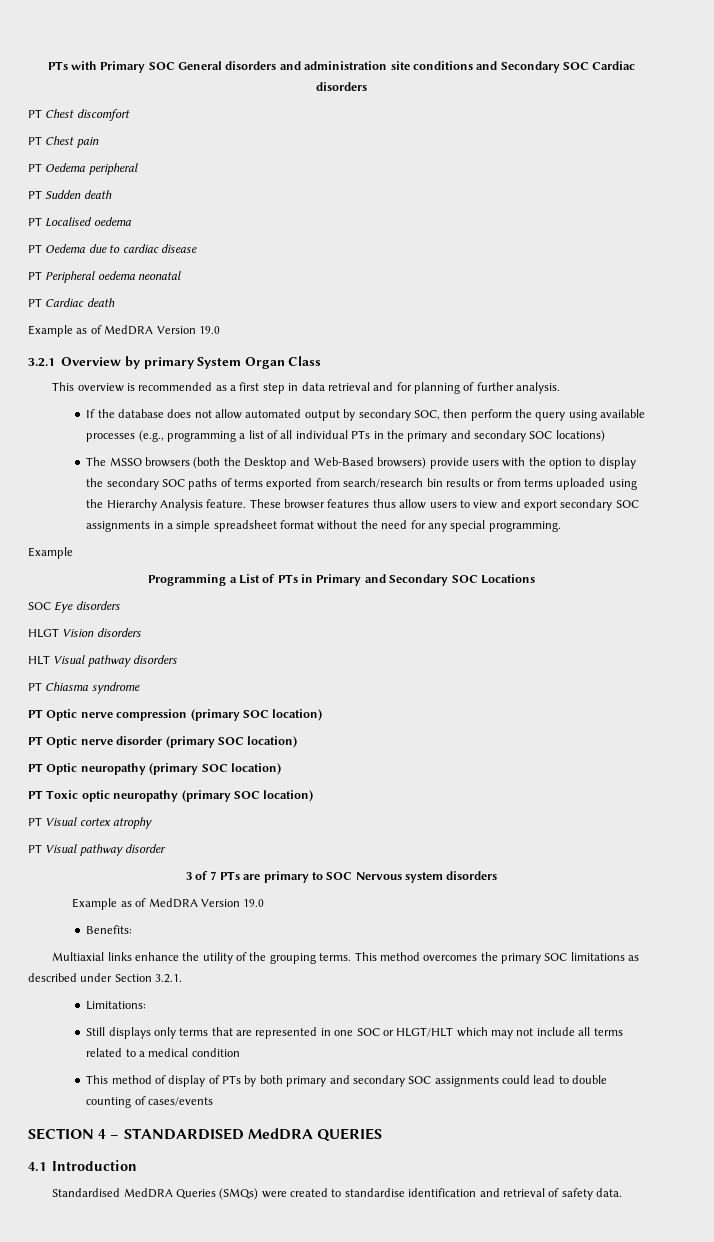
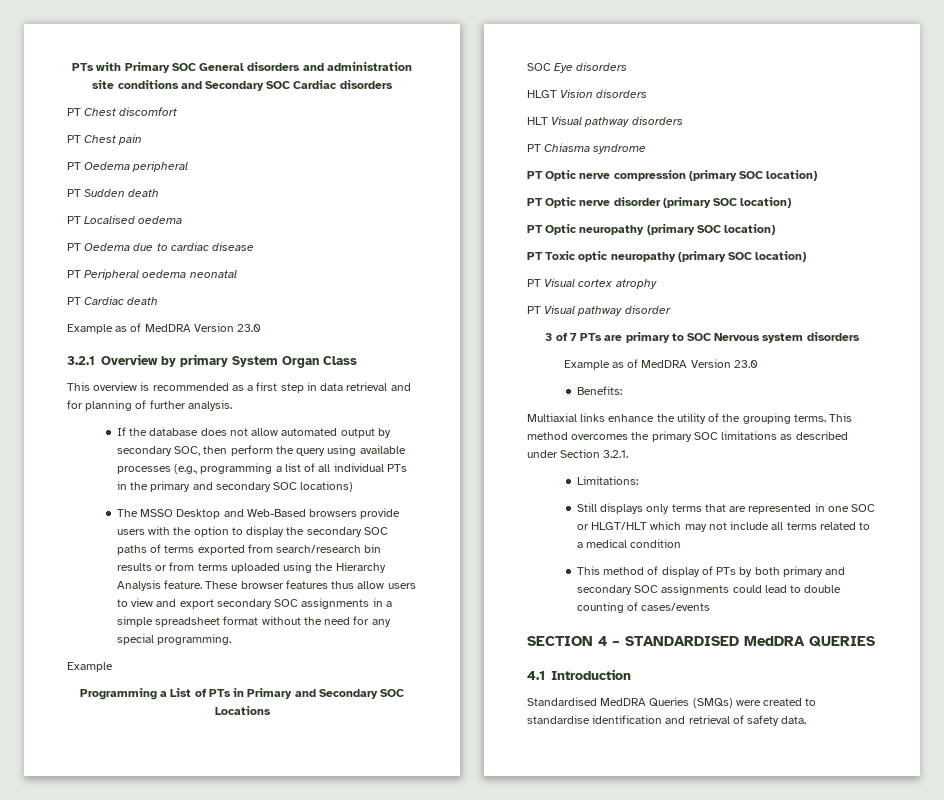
  PT Cardiac death
- Example as of MedDRA Version 19.0
+ Example as of MedDRA Version 23.0
- The MSSO browsers (both the Desktop and Web-Based browsers) provide users with the option to display the secondary SOC paths of terms exported from search/research bin results or from terms uploaded using the Hierarchy Analysis feature.
+ The MSSO Desktop and Web-Based browsers provide users with the option to display the secondary SOC paths of terms exported from search/research bin results or from terms uploaded using the Hierarchy Analysis feature.
  3 of 7 PTs are primary to SOC Nervous system disorders
- Example as of MedDRA Version 19.0
+ Example as of MedDRA Version 23.0

